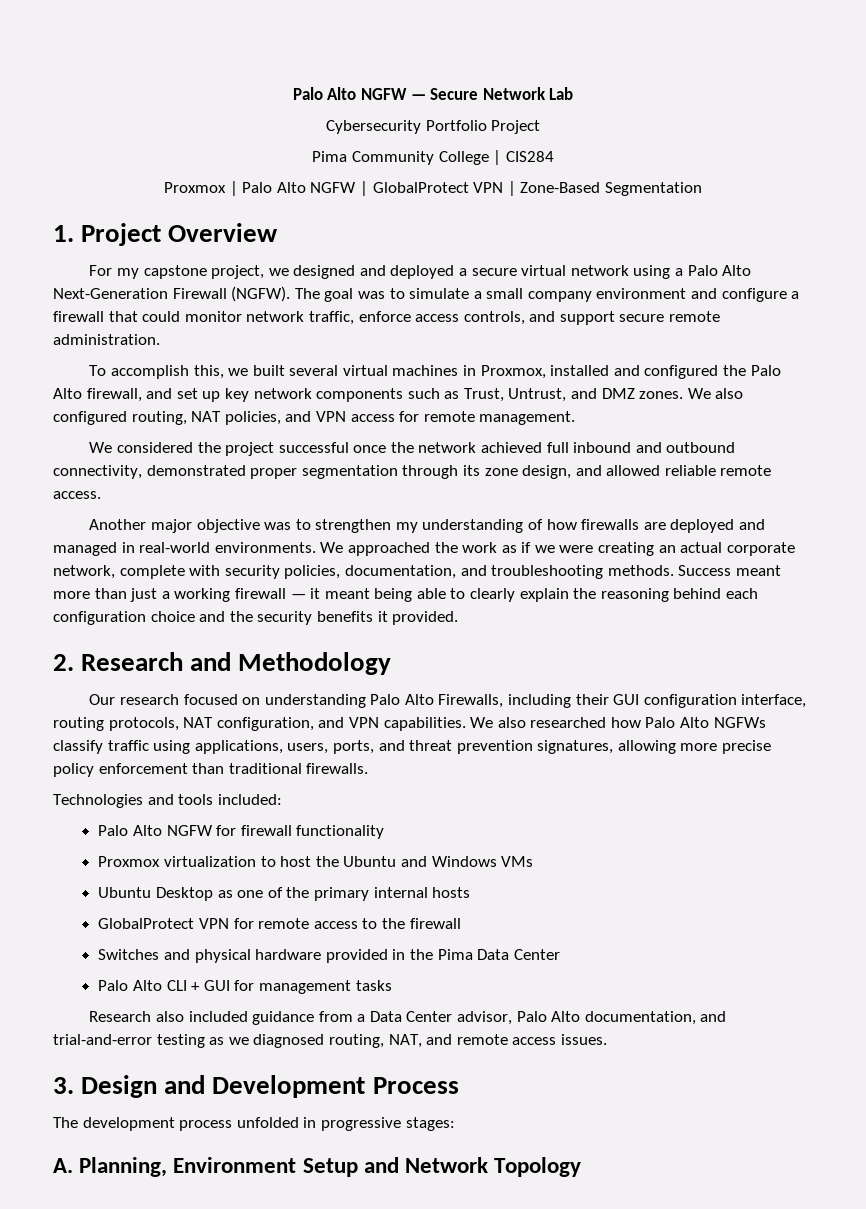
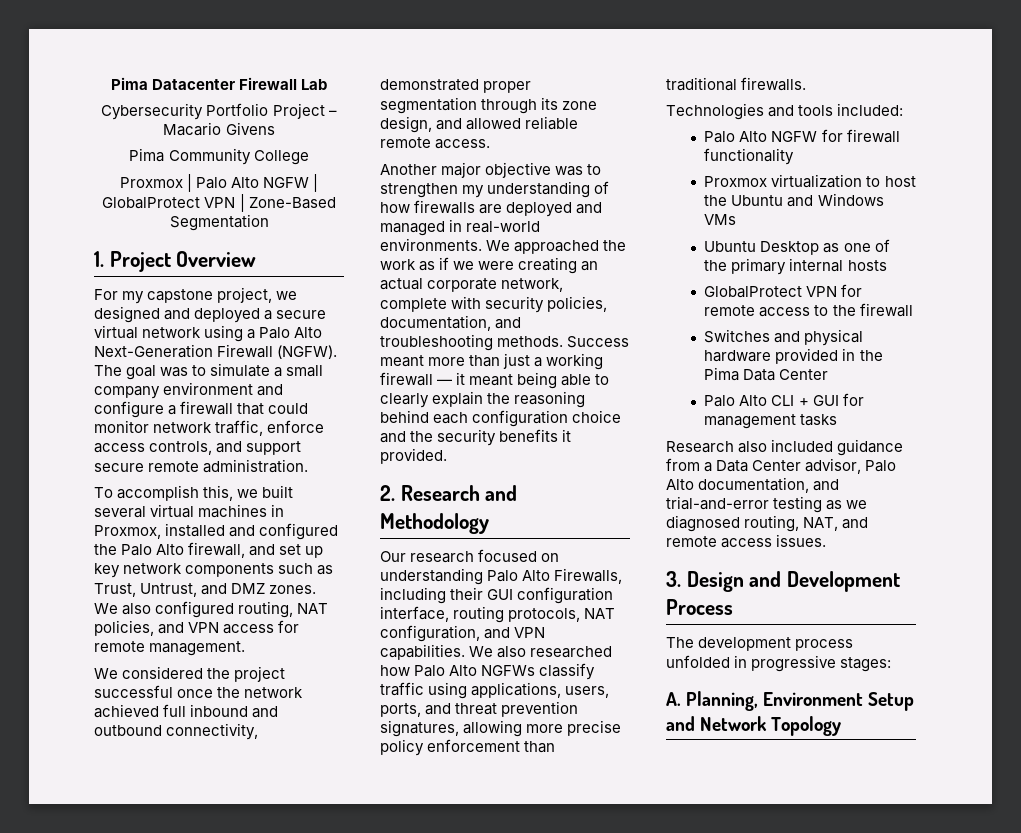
- Palo Alto NGFW — Secure Network Lab
+ Pima Datacenter Firewall Lab
- Cybersecurity Portfolio Project
+ Cybersecurity Portfolio Project – Macario Givens
- Pima Community College | CIS284
+ Pima Community College

